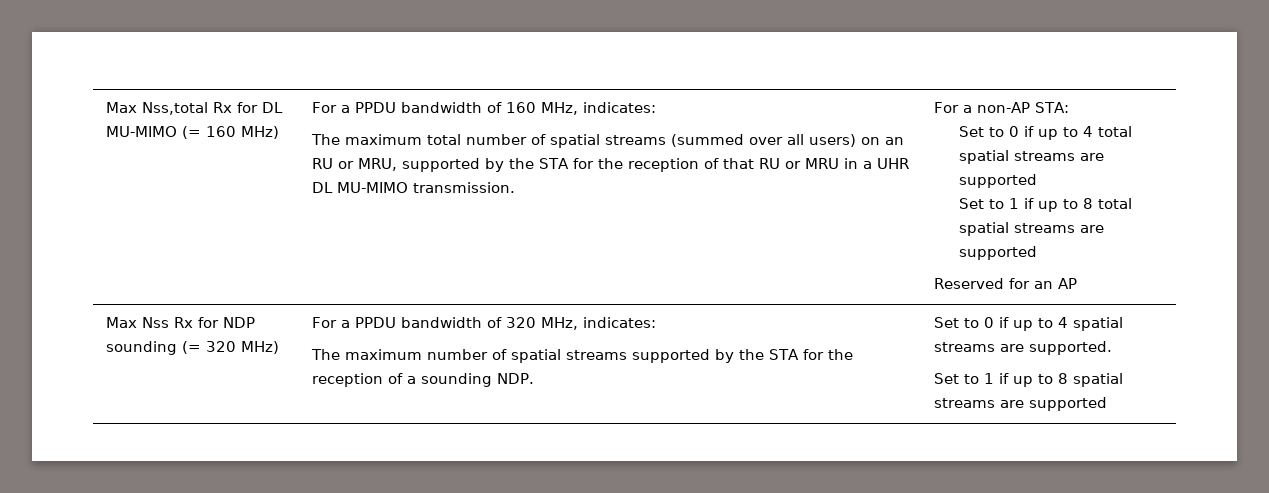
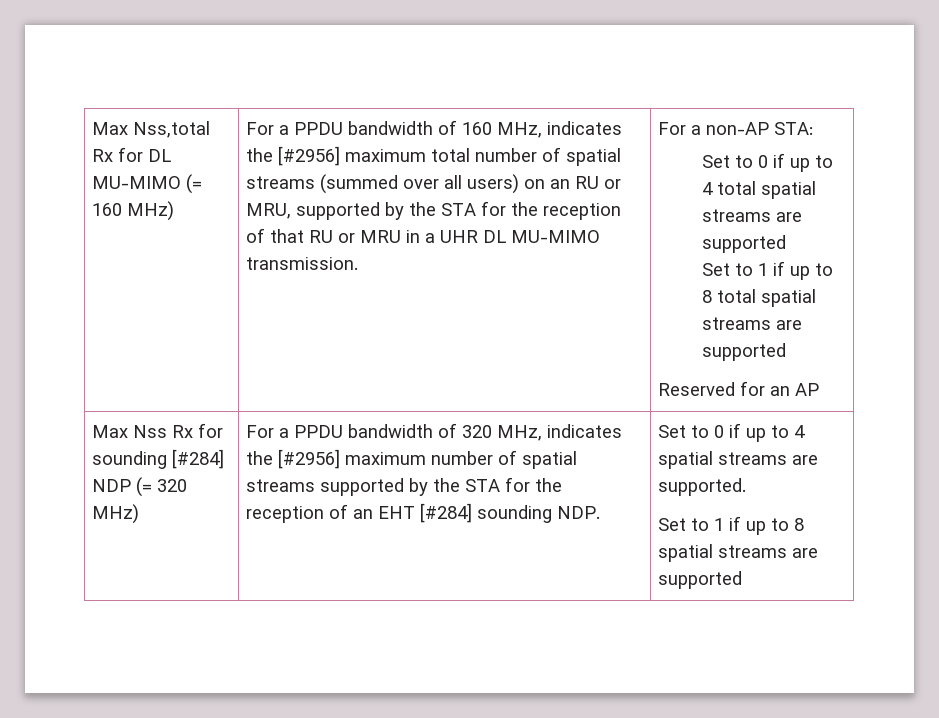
- For a PPDU bandwidth of 160 MHz, indicates:
- The maximum total number of spatial streams (summed over all users) on an RU or MRU, supported by the STA for the reception of that RU or MRU in a UHR DL MU-MIMO transmission.
+ For a PPDU bandwidth of 160 MHz, indicates the [#2956] maximum total number of spatial streams (summed over all users) on an RU or MRU, supported by the STA for the reception of that RU or MRU in a UHR DL MU-MIMO transmission.
- Max Nss Rx for NDP sounding (= 320 MHz)
+ Max Nss Rx for sounding [#284] NDP (= 320 MHz)
- For a PPDU bandwidth of 320 MHz, indicates:
- The maximum number of spatial streams supported by the STA for the reception of a sounding NDP.
+ For a PPDU bandwidth of 320 MHz, indicates the [#2956] maximum number of spatial streams supported by the STA for the reception of an EHT [#284] sounding NDP.

